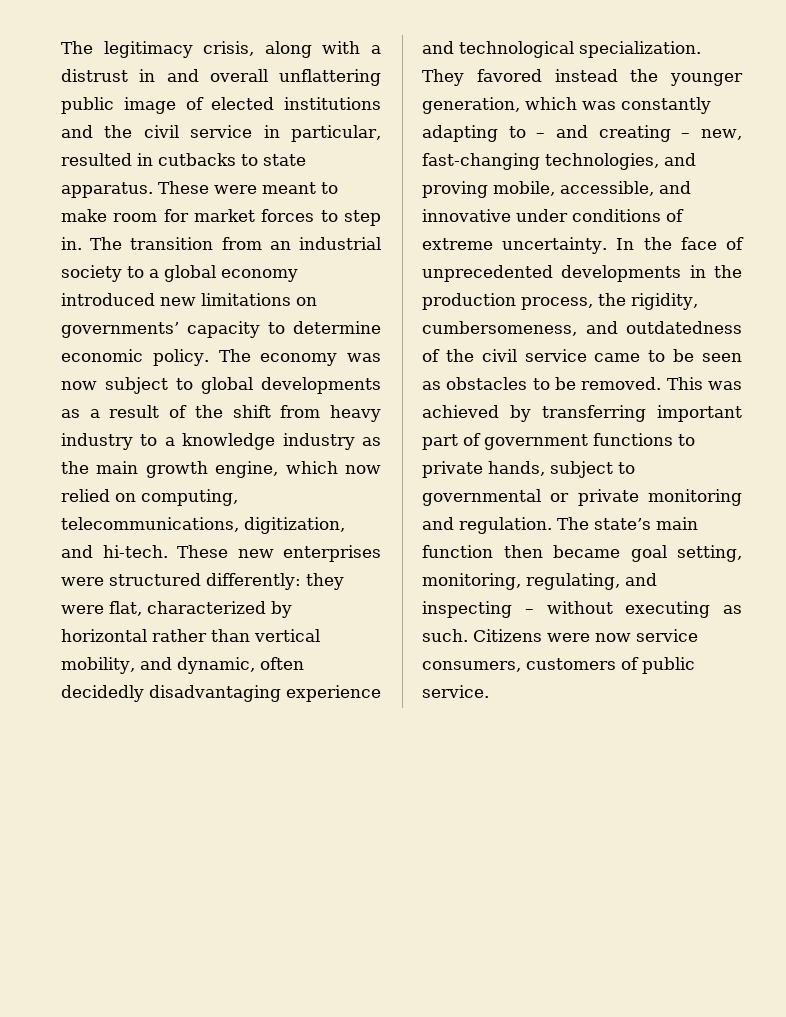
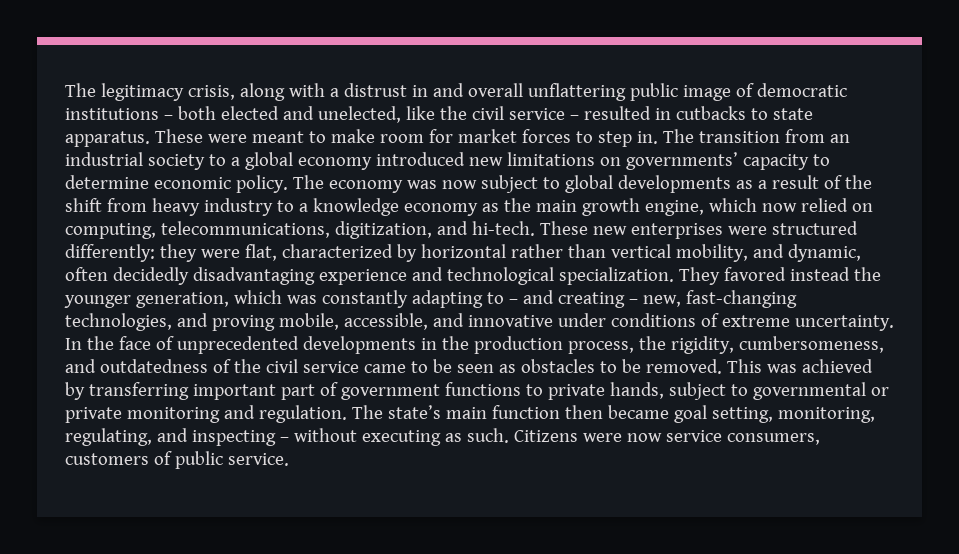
- The legitimacy crisis, along with a distrust in and overall unflattering public image of elected institutions and the civil service in particular, resulted in cutbacks to state apparatus.
+ The legitimacy crisis, along with a distrust in and overall unflattering public image of democratic institutions – both elected and unelected, like the civil service – resulted in cutbacks to state apparatus.
- The economy was now subject to global developments as a result of the shift from heavy industry to a knowledge industry as the main growth engine, which now relied on computing, telecommunications, digitization, and hi-tech.
+ The economy was now subject to global developments as a result of the shift from heavy industry to a knowledge economy as the main growth engine, which now relied on computing, telecommunications, digitization, and hi-tech.

